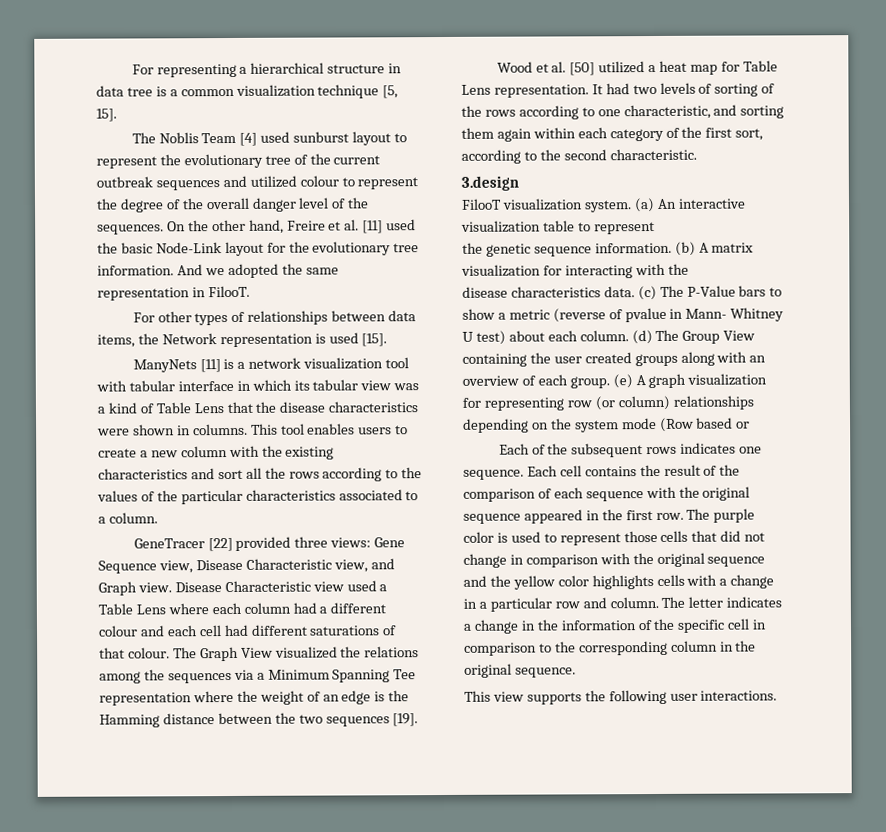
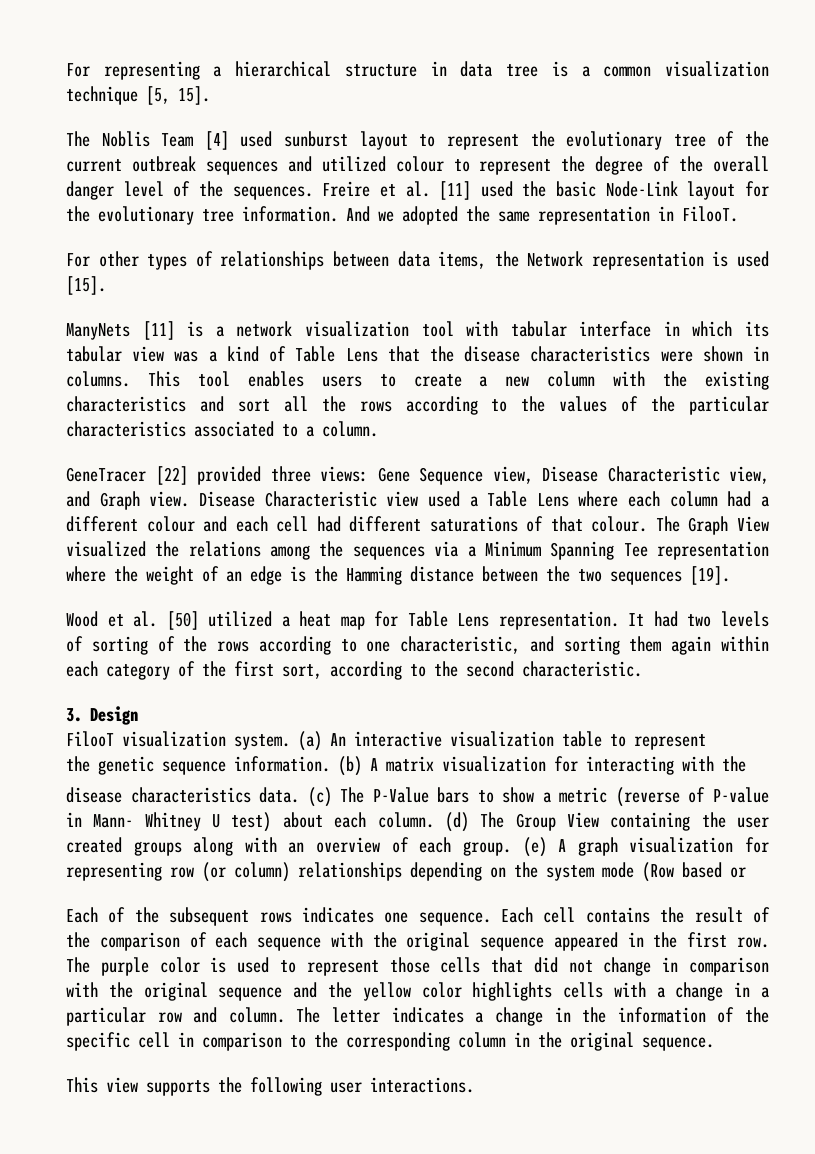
- On the other hand, Freire et al. [11] used the basic Node-Link layout for the evolutionary tree information.
+ Freire et al. [11] used the basic Node-Link layout for the evolutionary tree information.
- 3.design
+ 3. Design
- (c) The P-Value bars to show a metric (reverse of pvalue in Mann- Whitney U test) about each column.
+ (c) The P-Value bars to show a metric (reverse of P-value in Mann- Whitney U test) about each column.

